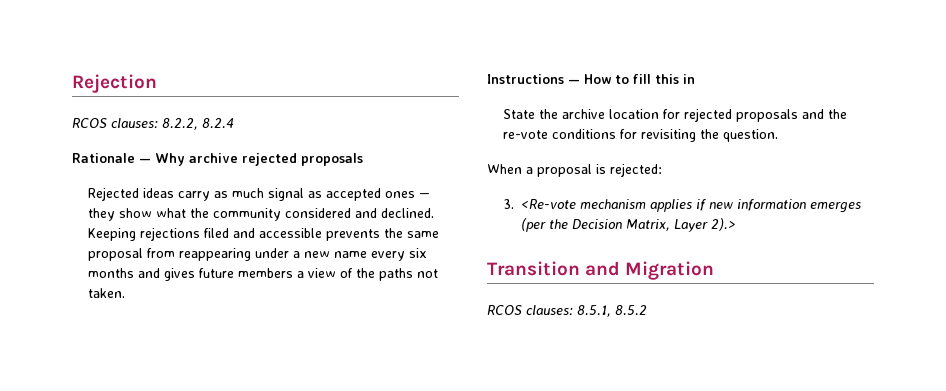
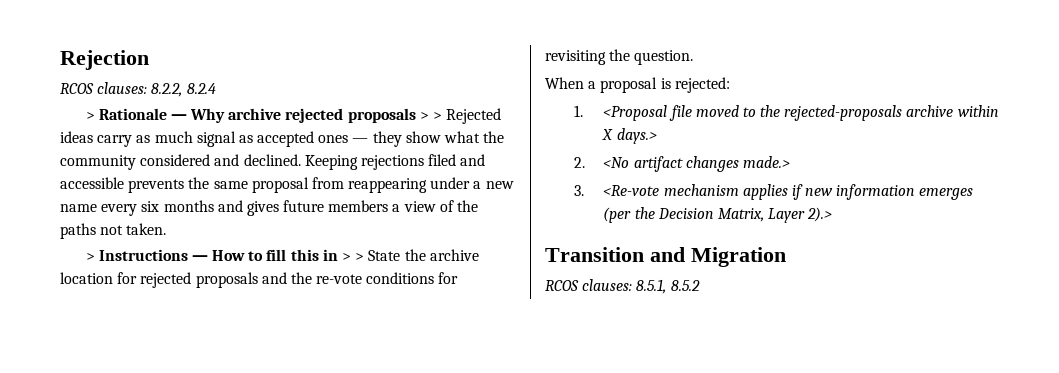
- Rationale — Why archive rejected proposals
- Rejected ideas carry as much signal as accepted ones — they show what the community considered and declined.
+ > Rationale — Why archive rejected proposals > > Rejected ideas carry as much signal as accepted ones — they show what the community considered and declined.
- Instructions — How to fill this in
- State the archive location for rejected proposals and the re-vote conditions for revisiting the question.
+ > Instructions — How to fill this in > > State the archive location for rejected proposals and the re-vote conditions for revisiting the question.
+ 1. <Proposal file moved to the rejected-proposals archive within X days.>
+ 2. <No artifact changes made.>

